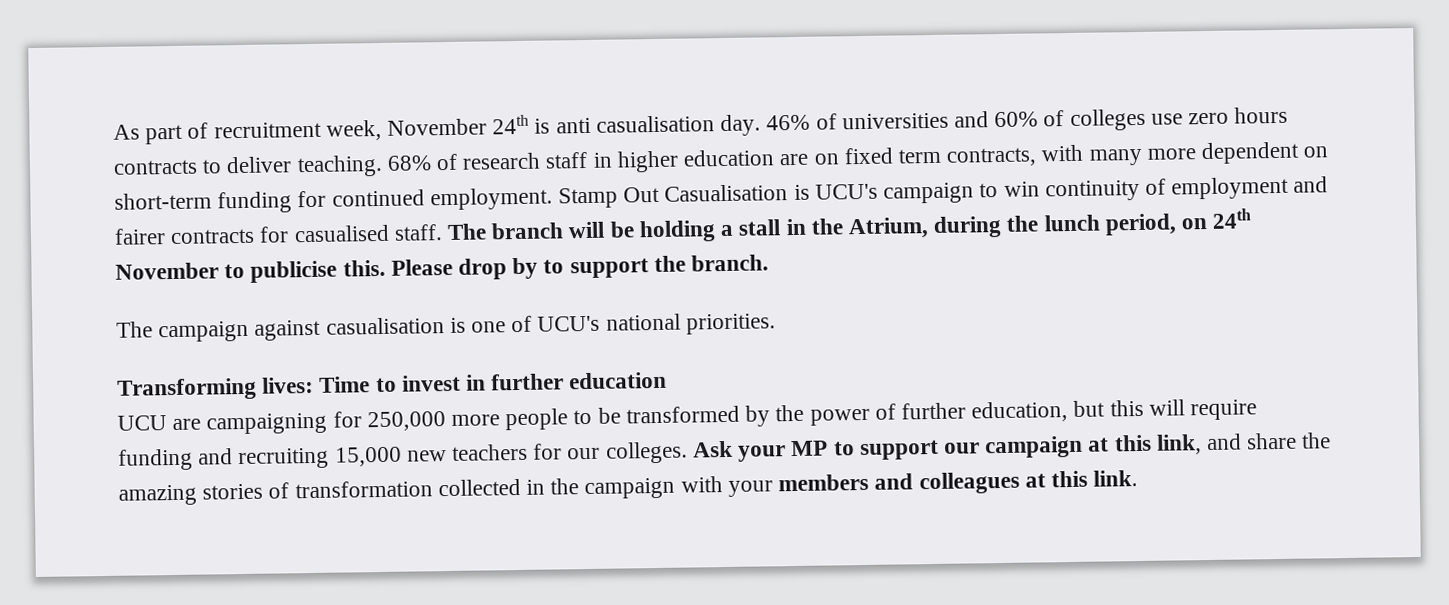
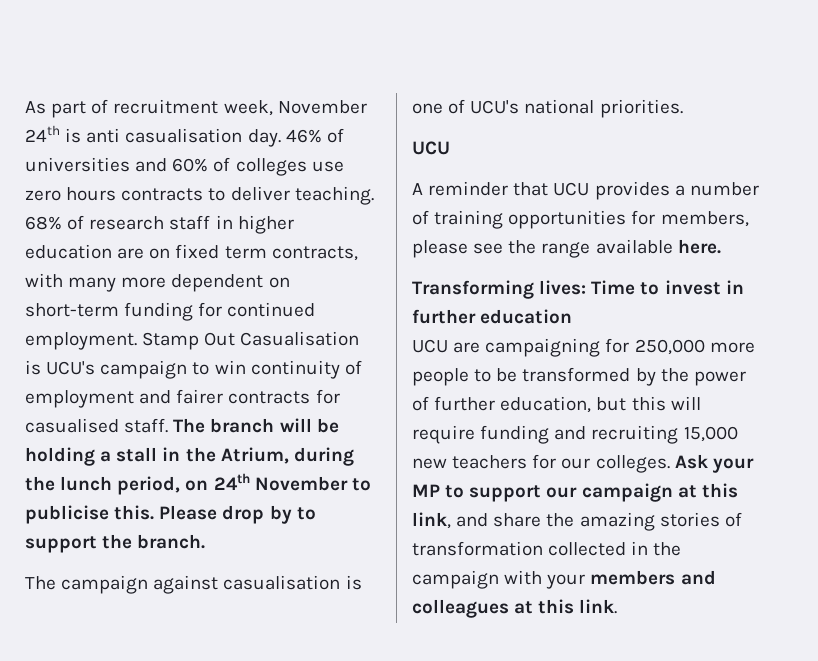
  The campaign against casualisation is one of UCU's national priorities.
+ UCU
+ A reminder that UCU provides a number of training opportunities for members, please see the range available here.

